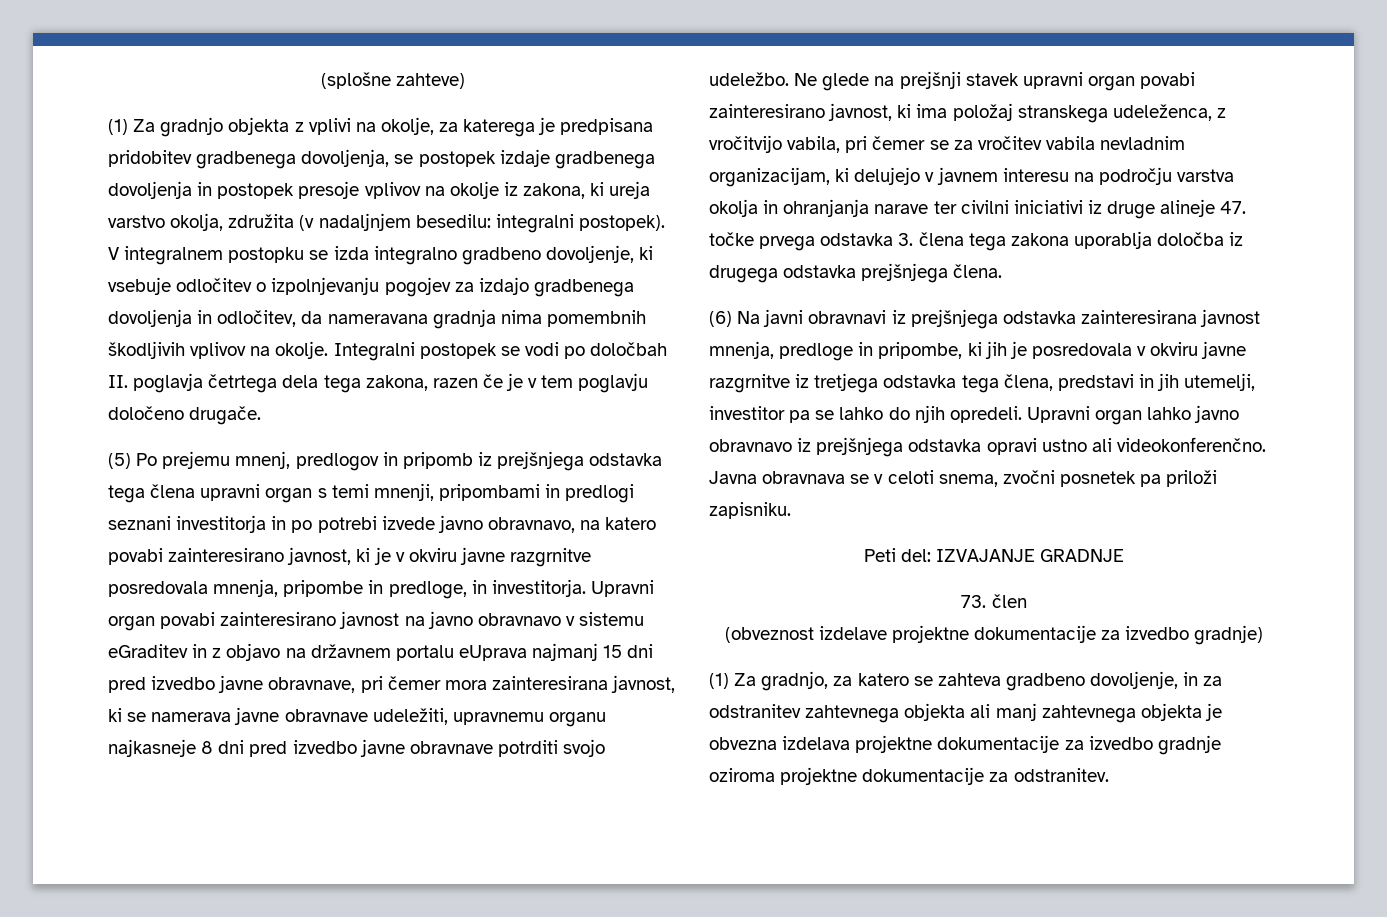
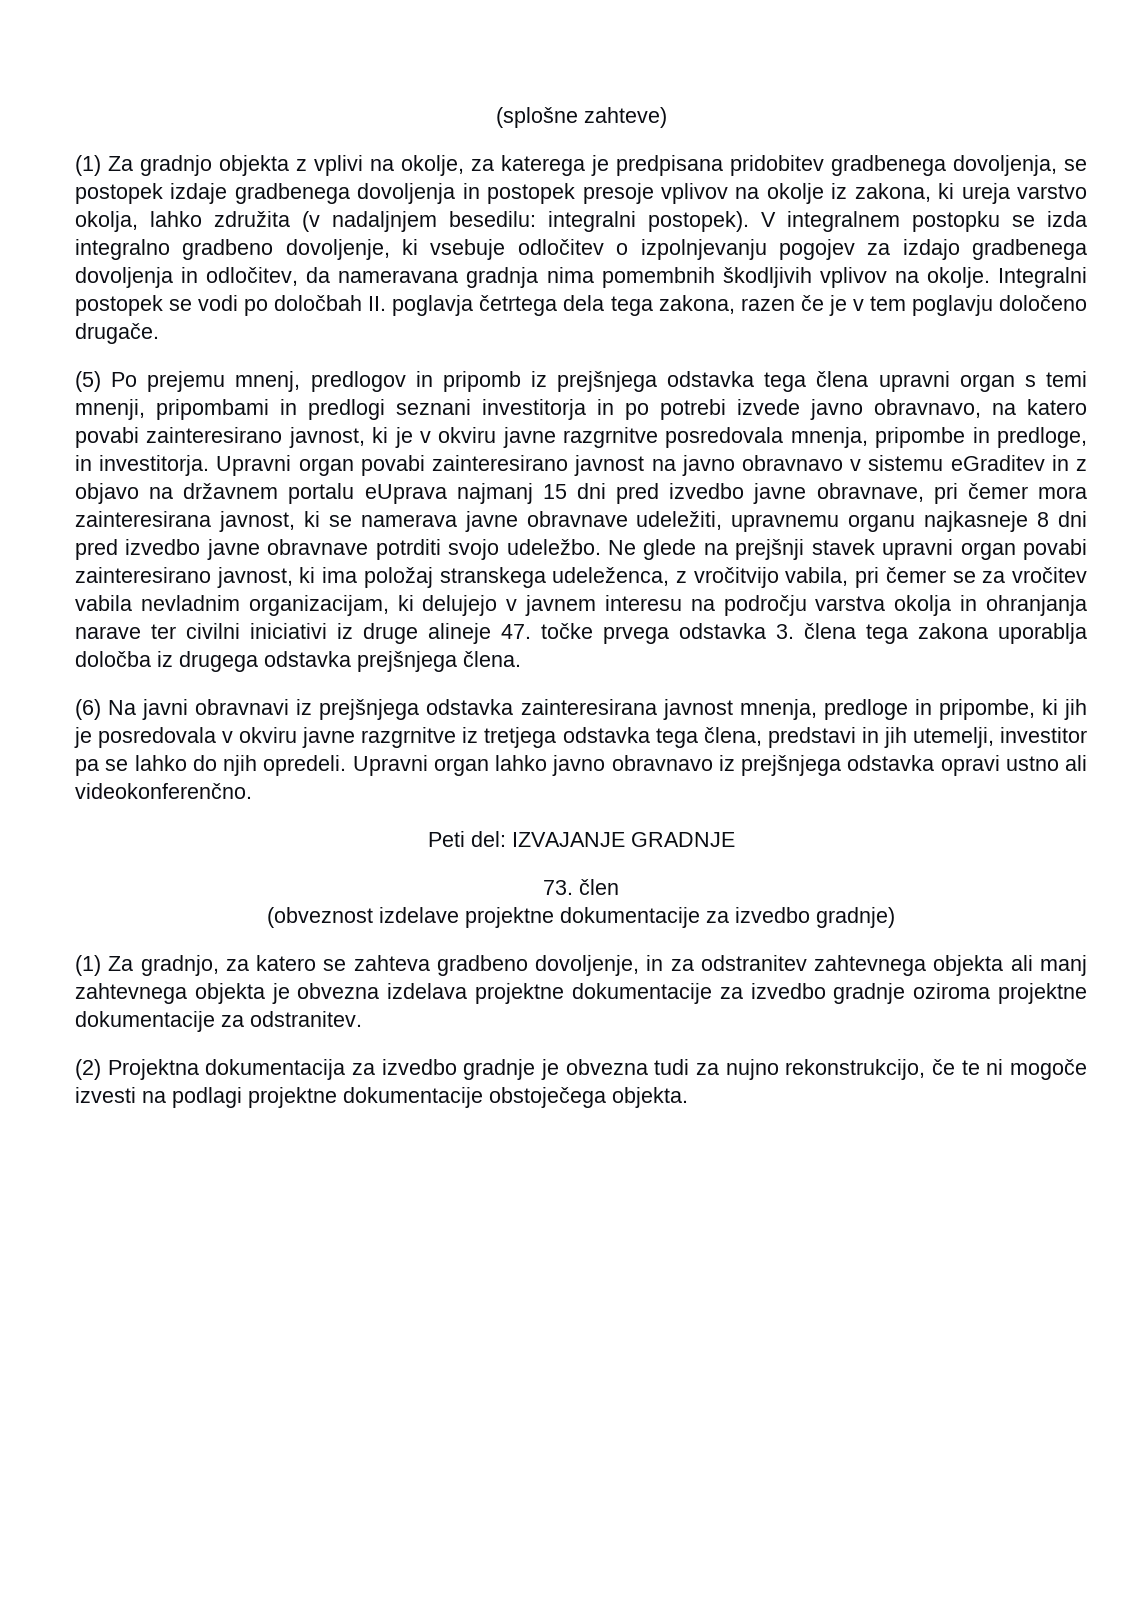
- (1) Za gradnjo objekta z vplivi na okolje, za katerega je predpisana pridobitev gradbenega dovoljenja, se postopek izdaje gradbenega dovoljenja in postopek presoje vplivov na okolje iz zakona, ki ureja varstvo okolja, združita (v nadaljnjem besedilu: integralni postopek).
+ (1) Za gradnjo objekta z vplivi na okolje, za katerega je predpisana pridobitev gradbenega dovoljenja, se postopek izdaje gradbenega dovoljenja in postopek presoje vplivov na okolje iz zakona, ki ureja varstvo okolja, lahko združita (v nadaljnjem besedilu: integralni postopek).
- Javna obravnava se v celoti snema, zvočni posnetek pa priloži zapisniku.
+ (2) Projektna dokumentacija za izvedbo gradnje je obvezna tudi za nujno rekonstrukcijo, če te ni mogoče izvesti na podlagi projektne dokumentacije obstoječega objekta.

